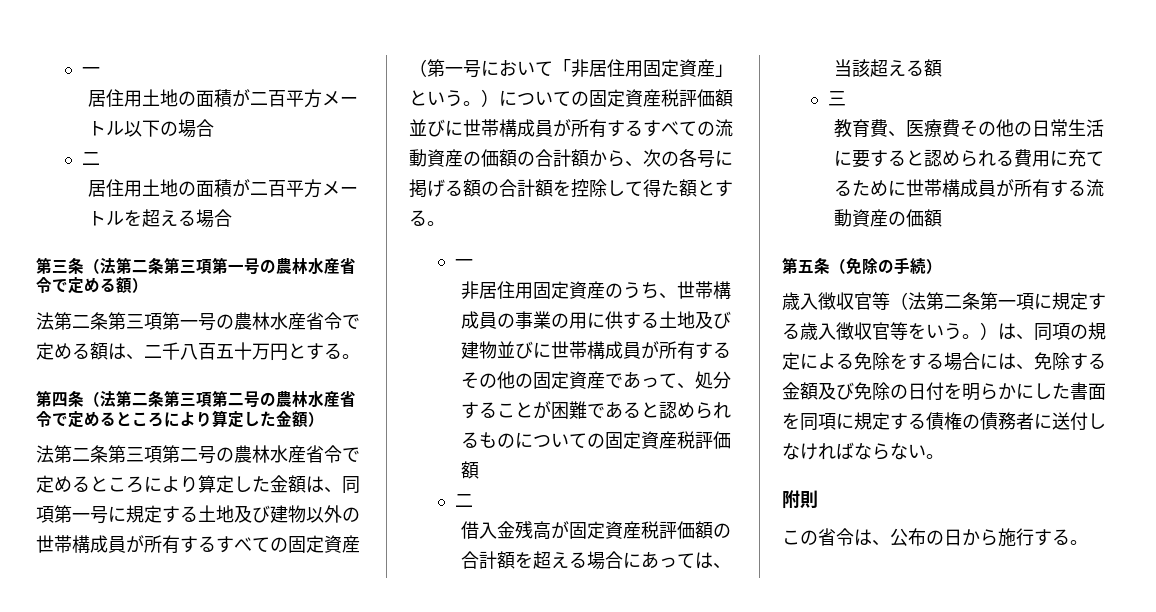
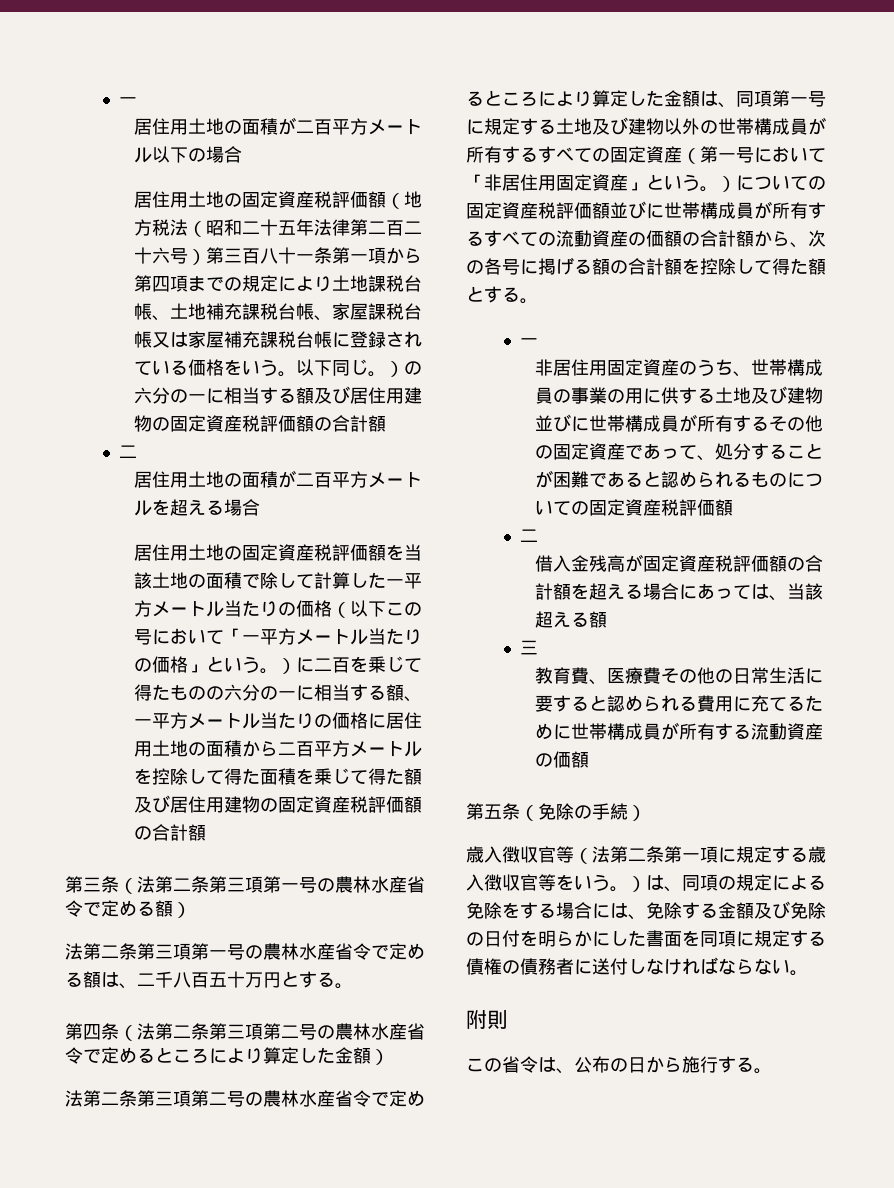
+ 居住用土地の固定資産税評価額（地方税法（昭和二十五年法律第二百二十六号）第三百八十一条第一項から第四項までの規定により土地課税台帳、土地補充課税台帳、家屋課税台帳又は家屋補充課税台帳に登録されている価格をいう。以下同じ。）の六分の一に相当する額及び居住用建物の固定資産税評価額の合計額
+ 居住用土地の固定資産税評価額を当該土地の面積で除して計算した一平方メートル当たりの価格（以下この号において「一平方メートル当たりの価格」という。）に二百を乗じて得たものの六分の一に相当する額、一平方メートル当たりの価格に居住用土地の面積から二百平方メートルを控除して得た面積を乗じて得た額及び居住用建物の固定資産税評価額の合計額

